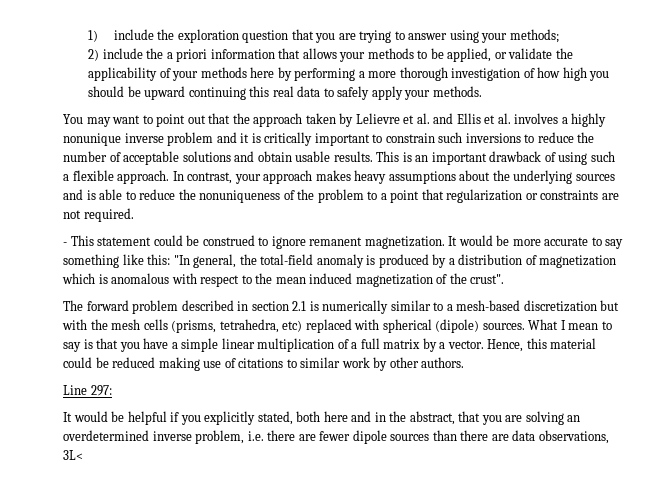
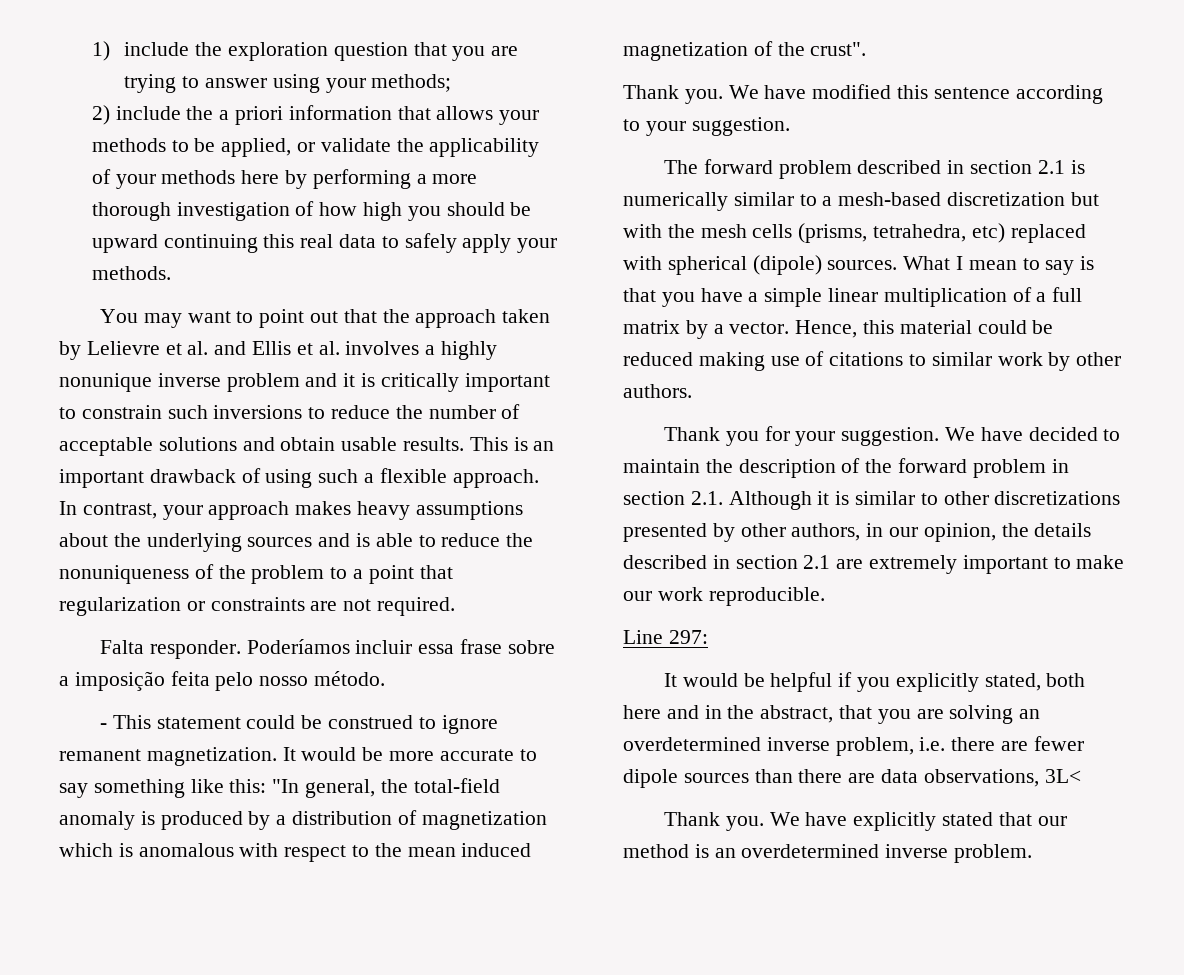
+ Falta responder. Poderíamos incluir essa frase sobre a imposição feita pelo nosso método.
+ Thank you. We have modified this sentence according to your suggestion.
+ Thank you for your suggestion. We have decided to maintain the description of the forward problem in section 2.1. Although it is similar to other discretizations presented by other authors, in our opinion, the details described in section 2.1 are extremely important to make our work reproducible.
+ Thank you. We have explicitly stated that our method is an overdetermined inverse problem.

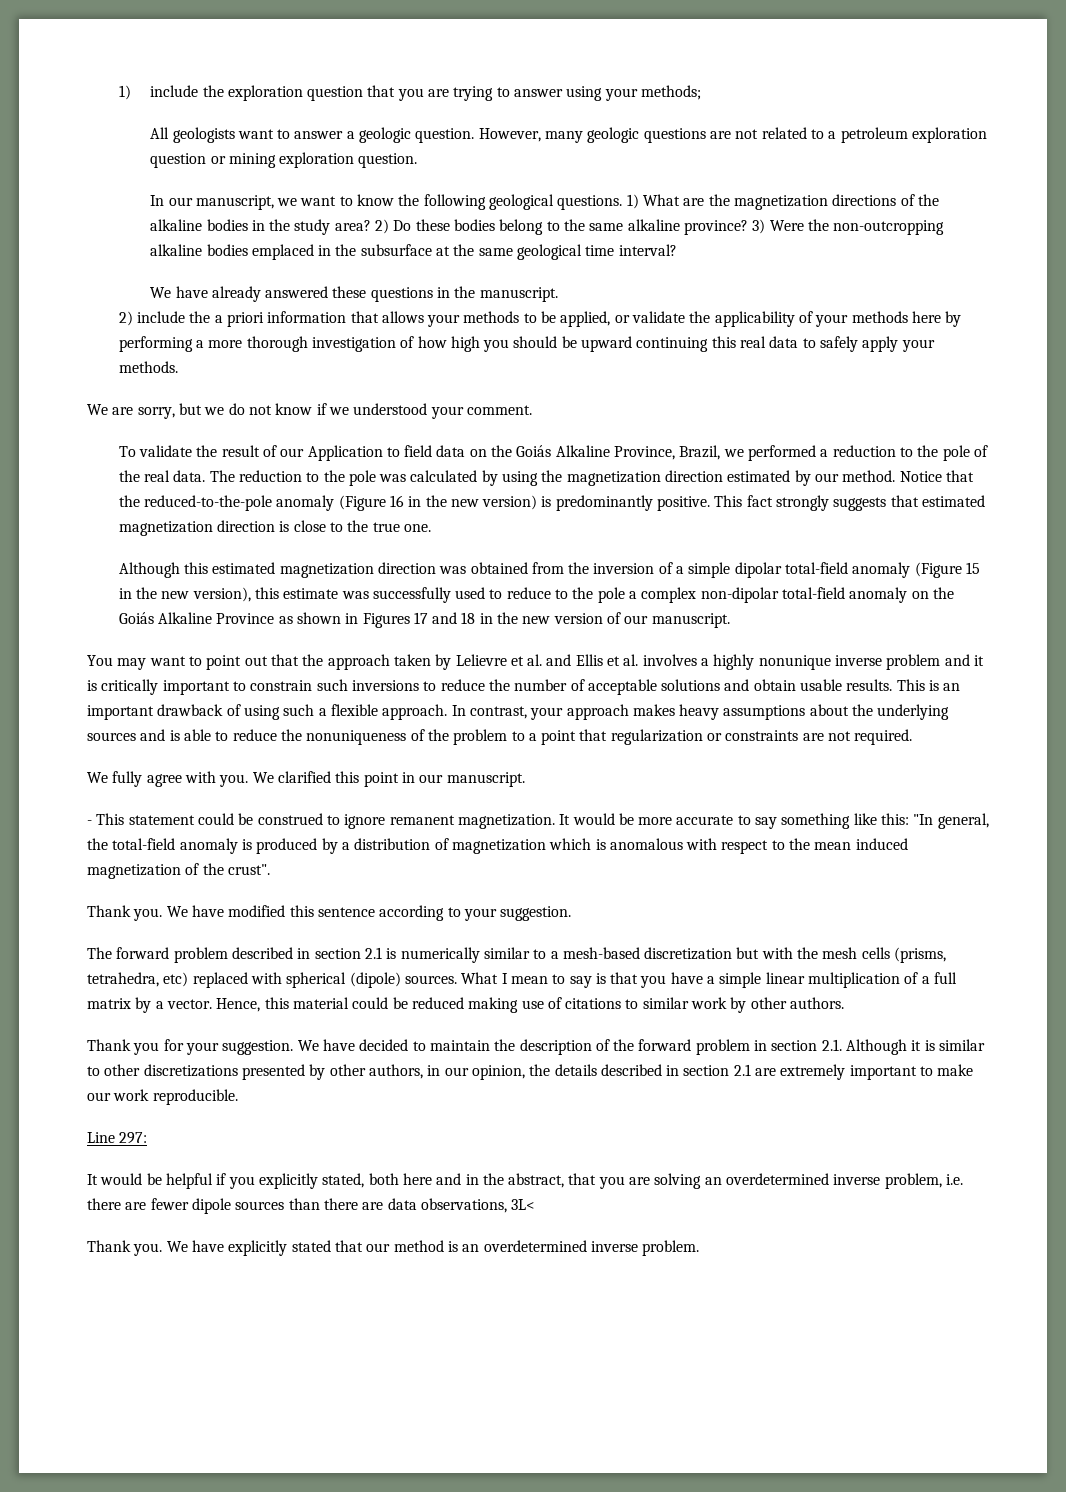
+ All geologists want to answer a geologic question. However, many geologic questions are not related to a petroleum exploration question or mining exploration question.
+ In our manuscript, we want to know the following geological questions. 1) What are the magnetization directions of the alkaline bodies in the study area? 2) Do these bodies belong to the same alkaline province? 3) Were the non-outcropping alkaline bodies emplaced in the subsurface at the same geological time interval?
+ We have already answered these questions in the manuscript.
+ We are sorry, but we do not know if we understood your comment.
+ To validate the result of our Application to field data on the Goiás Alkaline Province, Brazil, we performed a reduction to the pole of the real data. The reduction to the pole was calculated by using the magnetization direction estimated by our method. Notice that the reduced-to-the-pole anomaly (Figure 16 in the new version) is predominantly positive. This fact strongly suggests that estimated magnetization direction is close to the true one.
+ Although this estimated magnetization direction was obtained from the inversion of a simple dipolar total-field anomaly (Figure 15 in the new version), this estimate was successfully used to reduce to the pole a complex non-dipolar total-field anomaly on the Goiás Alkaline Province as shown in Figures 17 and 18 in the new version of our manuscript.
- Falta responder. Poderíamos incluir essa frase sobre a imposição feita pelo nosso método.
+ We fully agree with you. We clarified this point in our manuscript.

